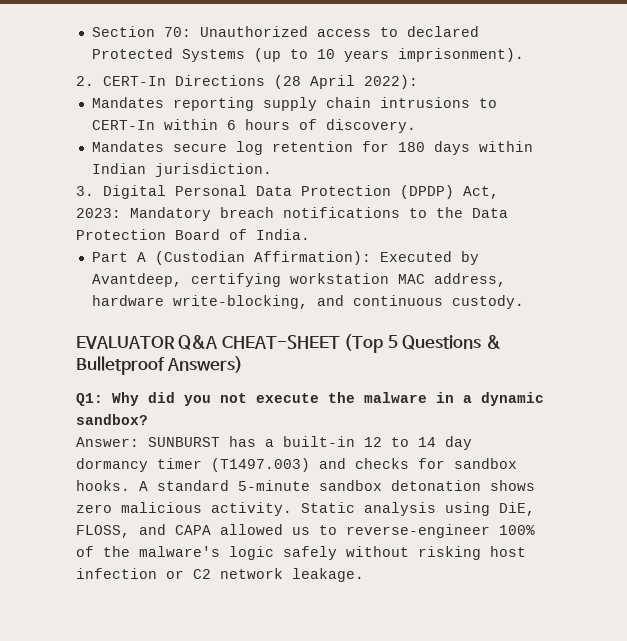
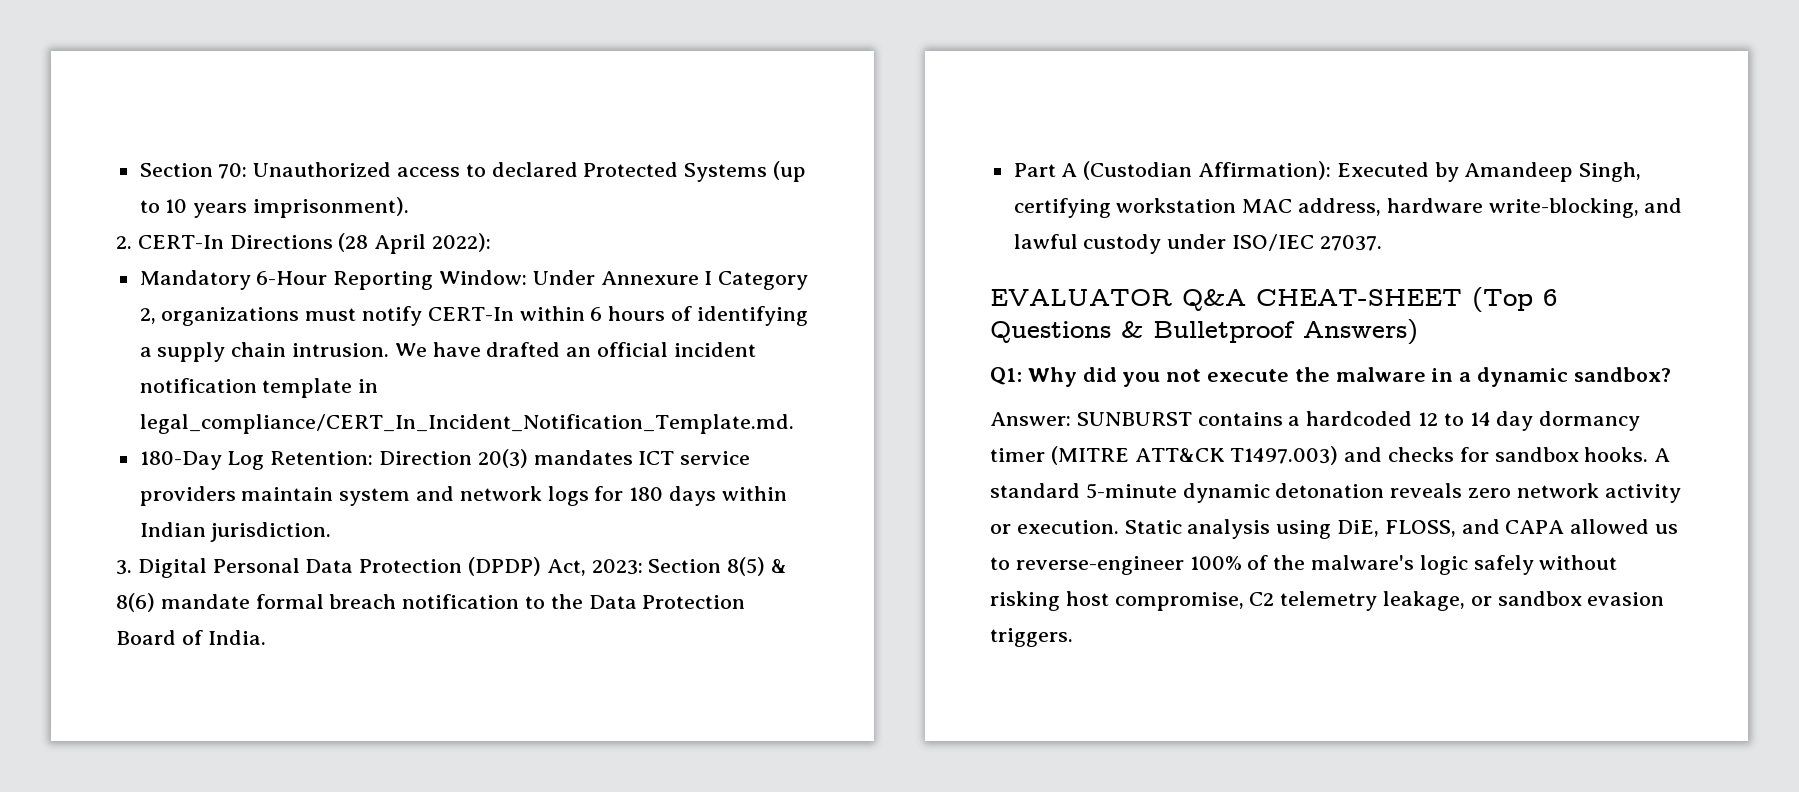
- Mandates reporting supply chain intrusions to CERT-In within 6 hours of discovery.
- Mandates secure log retention for 180 days within Indian jurisdiction.
+ Mandatory 6-Hour Reporting Window: Under Annexure I Category 2, organizations must notify CERT-In within 6 hours of identifying a supply chain intrusion. We have drafted an official incident notification template in legal_compliance/CERT_In_Incident_Notification_Template.md.
+ 180-Day Log Retention: Direction 20(3) mandates ICT service providers maintain system and network logs for 180 days within Indian jurisdiction.
- 3. Digital Personal Data Protection (DPDP) Act, 2023: Mandatory breach notifications to the Data Protection Board of India.
+ 3. Digital Personal Data Protection (DPDP) Act, 2023: Section 8(5) & 8(6) mandate formal breach notification to the Data Protection Board of India.
- Part A (Custodian Affirmation): Executed by Avantdeep, certifying workstation MAC address, hardware write-blocking, and continuous custody.
+ Part A (Custodian Affirmation): Executed by Amandeep Singh, certifying workstation MAC address, hardware write-blocking, and lawful custody under ISO/IEC 27037.
- EVALUATOR Q&A CHEAT-SHEET (Top 5 Questions & Bulletproof Answers)
+ EVALUATOR Q&A CHEAT-SHEET (Top 6 Questions & Bulletproof Answers)
- Answer: SUNBURST has a built-in 12 to 14 day dormancy timer (T1497.003) and checks for sandbox hooks.
+ Answer: SUNBURST contains a hardcoded 12 to 14 day dormancy timer (MITRE ATT&CK T1497.003) and checks for sandbox hooks.
- A standard 5-minute sandbox detonation shows zero malicious activity.
+ A standard 5-minute dynamic detonation reveals zero network activity or execution.
- Static analysis using DiE, FLOSS, and CAPA allowed us to reverse-engineer 100% of the malware's logic safely without risking host infection or C2 network leakage.
+ Static analysis using DiE, FLOSS, and CAPA allowed us to reverse-engineer 100% of the malware's logic safely without risking host compromise, C2 telemetry leakage, or sandbox evasion triggers.

